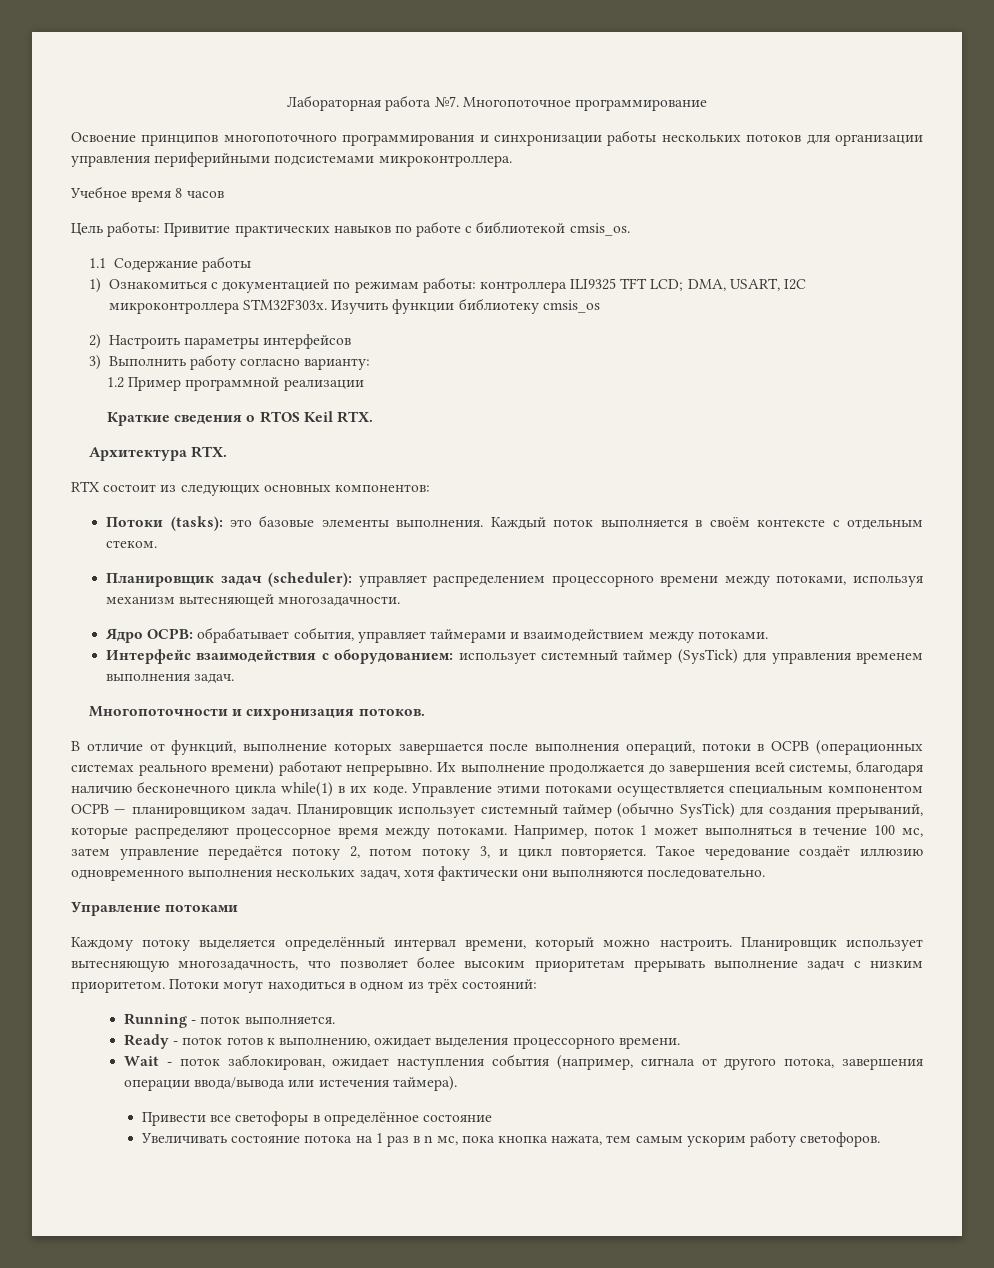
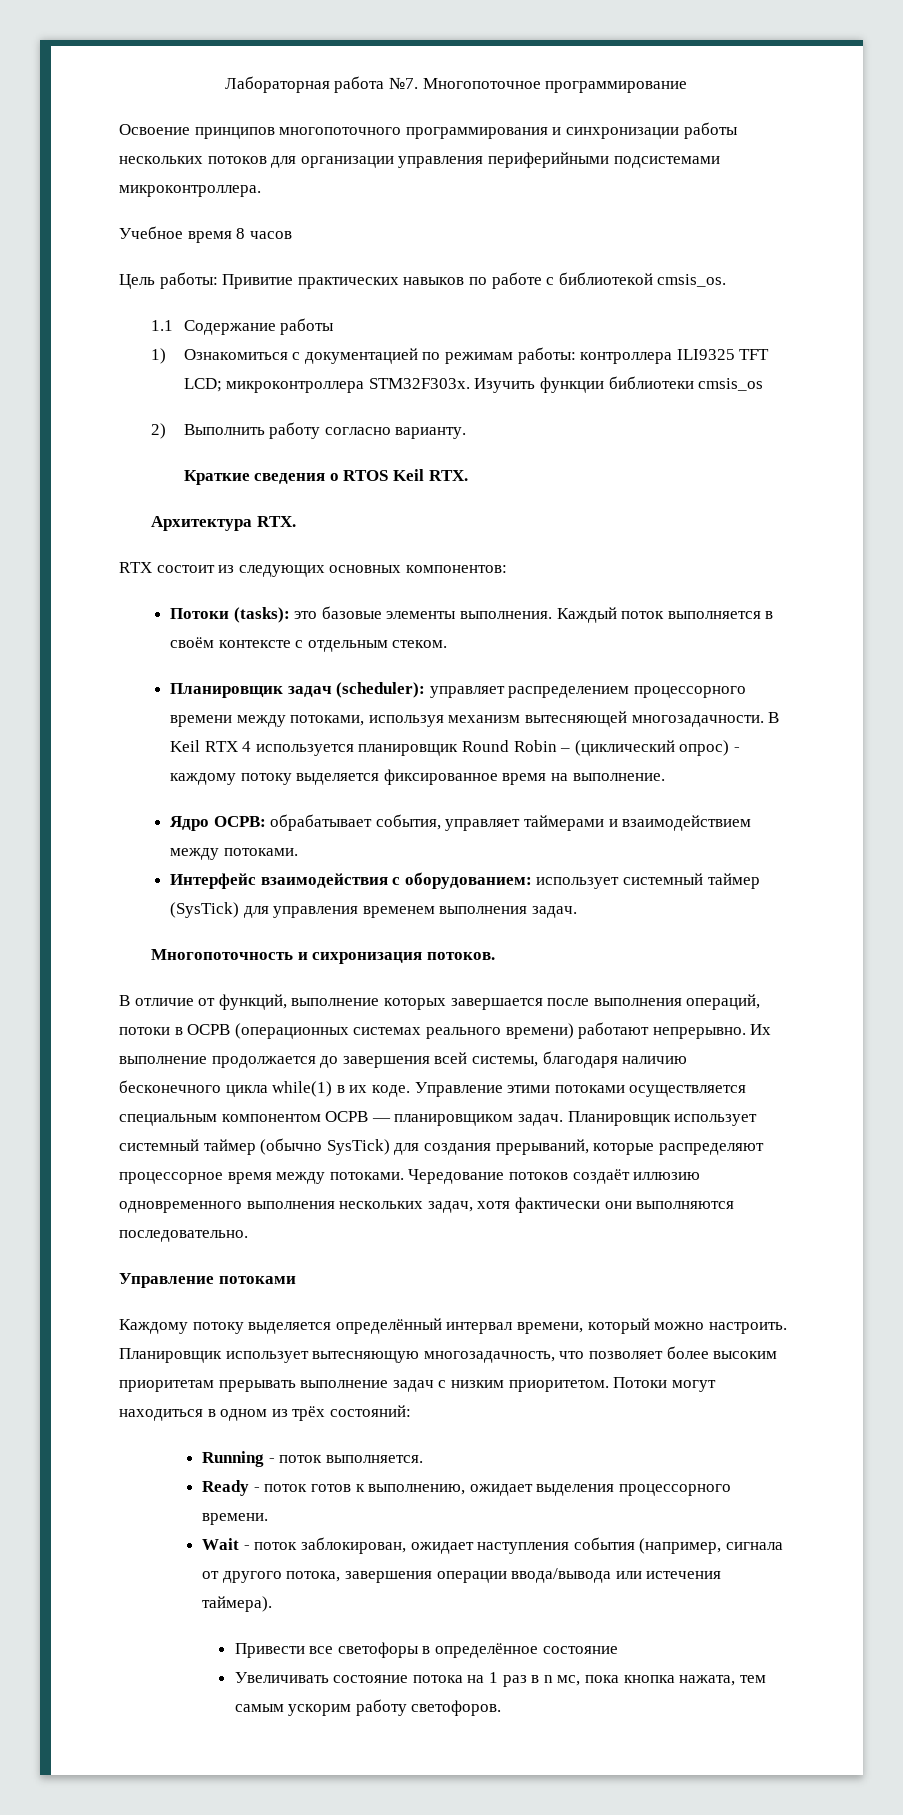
- 1) Ознакомиться с документацией по режимам работы: контроллера ILI9325 TFT LCD; DMA, USART, I2C микроконтроллера STM32F303x.
+ 1) Ознакомиться с документацией по режимам работы: контроллера ILI9325 TFT LCD; микроконтроллера STM32F303x.
- Изучить функции библиотеку cmsis_os
+ Изучить функции библиотеки cmsis_os
- 2) Настроить параметры интерфейсов
- 3) Выполнить работу согласно варианту:
- 1.2 Пример программной реализации
+ 2) Выполнить работу согласно варианту.
+ В Keil RTX 4 используется планировщик Round Robin – (циклический опрос) - каждому потоку выделяется фиксированное время на выполнение.
- Многопоточности и сихронизация потоков.
+ Многопоточность и сихронизация потоков.
- Например, поток 1 может выполняться в течение 100 мс, затем управление передаётся потоку 2, потом потоку 3, и цикл повторяется. Такое чередование создаёт иллюзию одновременного выполнения нескольких задач, хотя фактически они выполняются последовательно.
+ Чередование потоков создаёт иллюзию одновременного выполнения нескольких задач, хотя фактически они выполняются последовательно.

